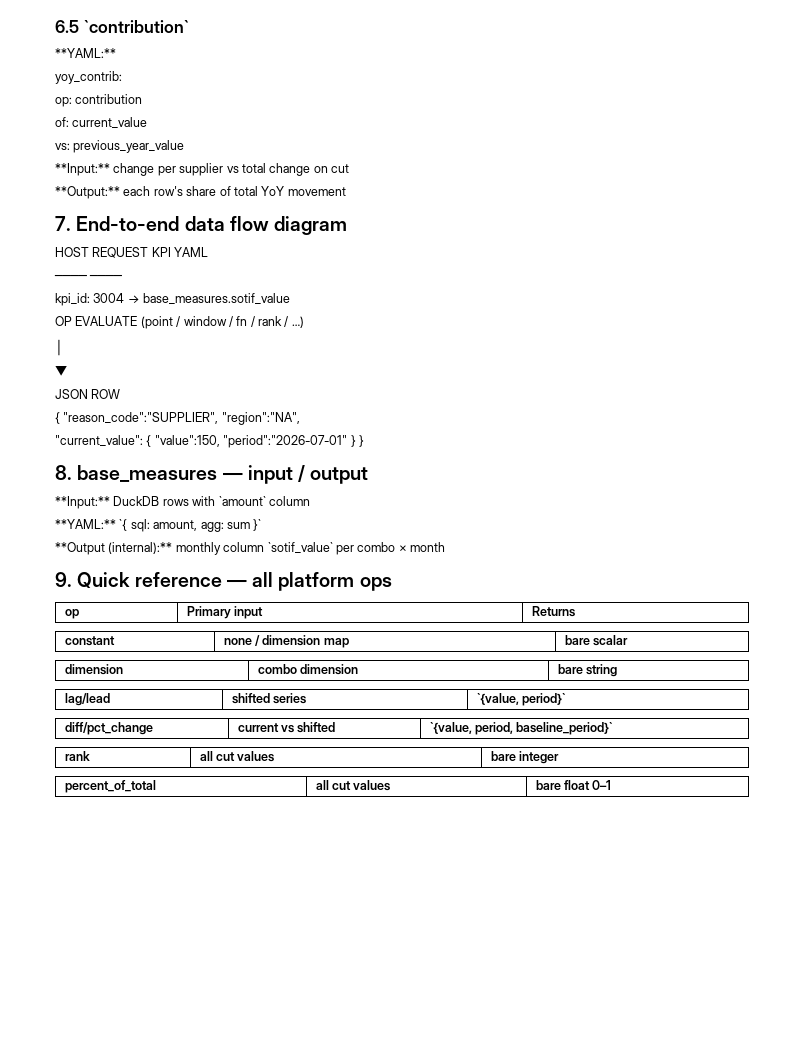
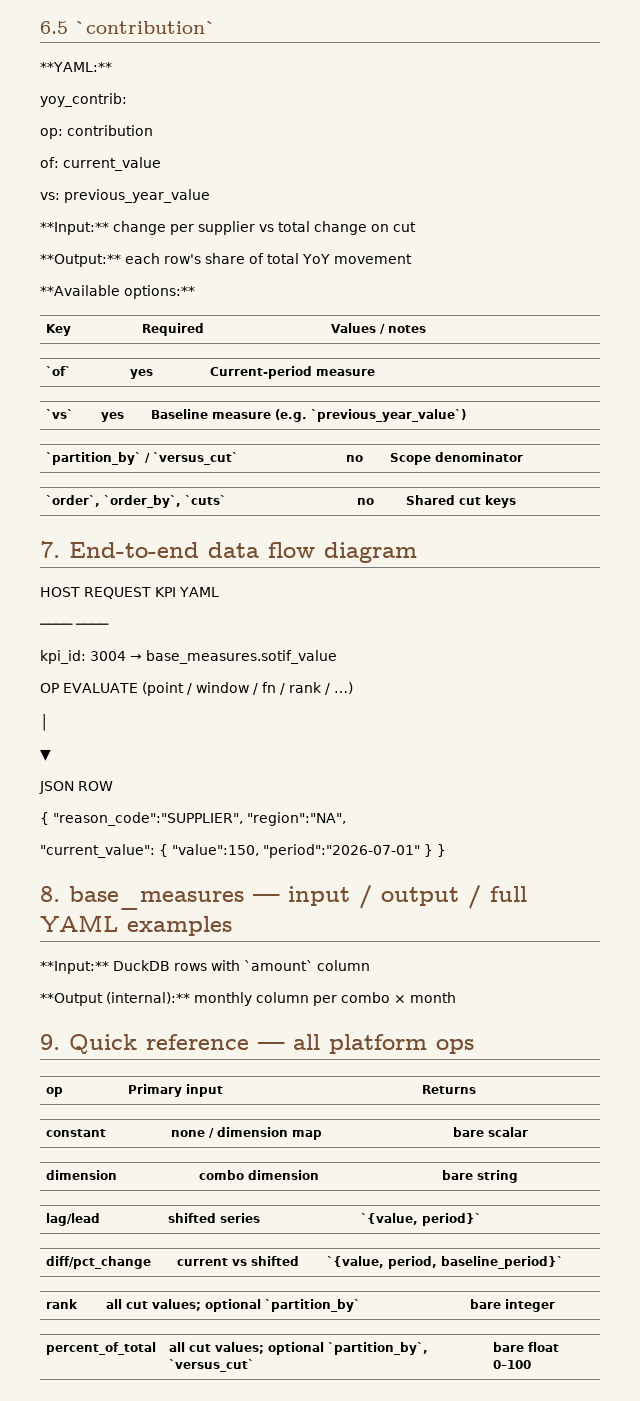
+ **Available options:**
+ Key | Required | Values / notes
+ `of` | yes | Current-period measure
+ `vs` | yes | Baseline measure (e.g. `previous_year_value`)
+ `partition_by` / `versus_cut` | no | Scope denominator
+ `order`, `order_by`, `cuts` | no | Shared cut keys
- 8. base_measures — input / output
+ 8. base_measures — input / output / full YAML examples
- **YAML:** `{ sql: amount, agg: sum }`
- **Output (internal):** monthly column `sotif_value` per combo × month
+ **Output (internal):** monthly column per combo × month
- rank | all cut values | bare integer
+ rank | all cut values; optional `partition_by` | bare integer
- percent_of_total | all cut values | bare float 0–1
+ percent_of_total | all cut values; optional `partition_by`, `versus_cut` | bare float 0–100

